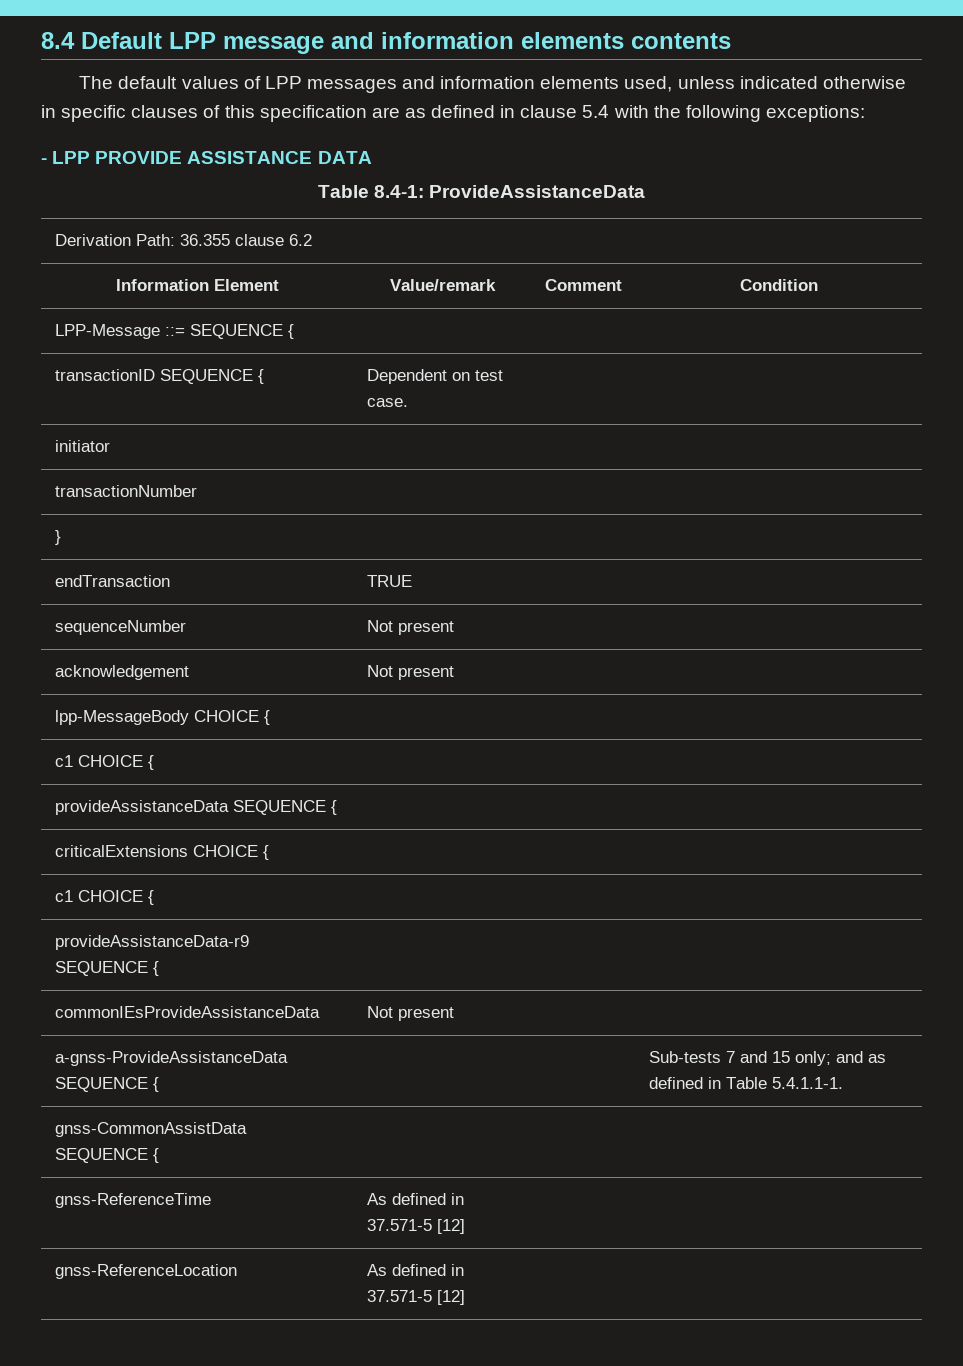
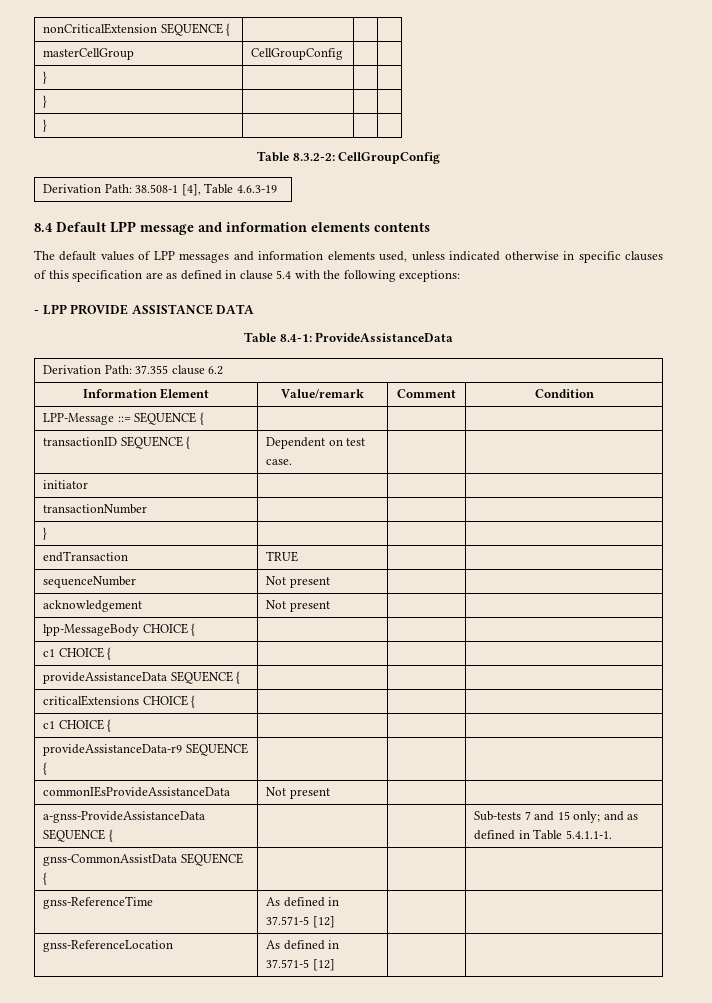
+ nonCriticalExtension SEQUENCE { | | |
+ masterCellGroup | CellGroupConfig | |
+ } | | |
+ } | | |
+ } | | |
+ Table 8.3.2-2: CellGroupConfig
+ Derivation Path: 38.508-1 [4], Table 4.6.3-19
- Derivation Path: 36.355 clause 6.2
+ Derivation Path: 37.355 clause 6.2

